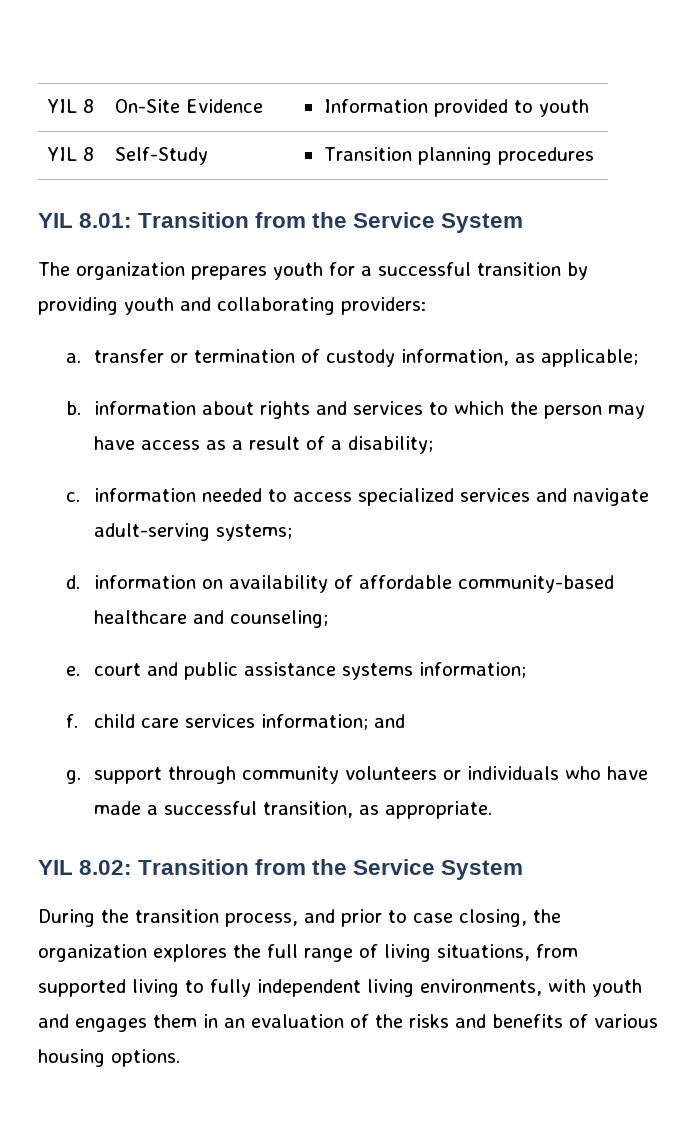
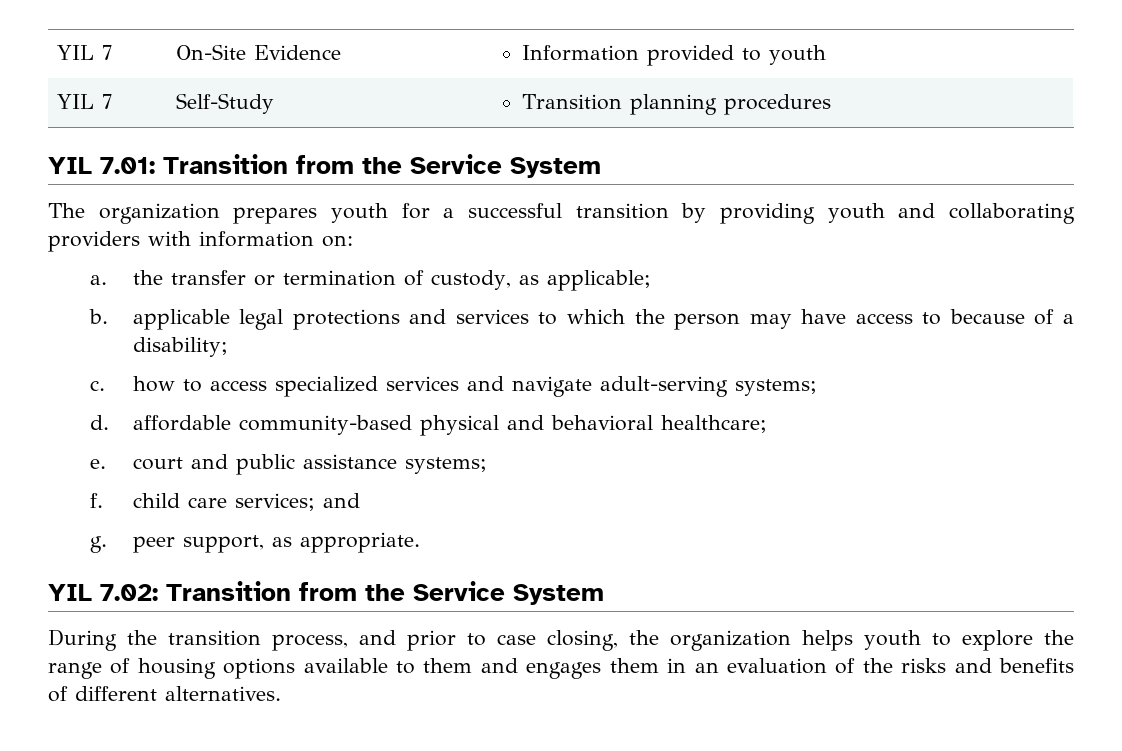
- YIL 8 | On-Site Evidence | Information provided to youth
+ YIL 7 | On-Site Evidence | Information provided to youth
- YIL 8 | Self-Study | Transition planning procedures
+ YIL 7 | Self-Study | Transition planning procedures
- YIL 8.01: Transition from the Service System
+ YIL 7.01: Transition from the Service System
- The organization prepares youth for a successful transition by providing youth and collaborating providers:
+ The organization prepares youth for a successful transition by providing youth and collaborating providers with information on:
- a. transfer or termination of custody information, as applicable;
+ a. the transfer or termination of custody, as applicable;
- b. information about rights and services to which the person may have access as a result of a disability;
+ b. applicable legal protections and services to which the person may have access to because of a disability;
- c. information needed to access specialized services and navigate adult-serving systems;
+ c. how to access specialized services and navigate adult-serving systems;
- d. information on availability of affordable community-based healthcare and counseling;
+ d. affordable community-based physical and behavioral healthcare;
- e. court and public assistance systems information;
+ e. court and public assistance systems;
- f. child care services information; and
+ f. child care services; and
- g. support through community volunteers or individuals who have made a successful transition, as appropriate.
+ g. peer support, as appropriate.
- YIL 8.02: Transition from the Service System
+ YIL 7.02: Transition from the Service System
- During the transition process, and prior to case closing, the organization explores the full range of living situations, from supported living to fully independent living environments, with youth and engages them in an evaluation of the risks and benefits of various housing options.
+ During the transition process, and prior to case closing, the organization helps youth to explore the range of housing options available to them and engages them in an evaluation of the risks and benefits of different alternatives.

